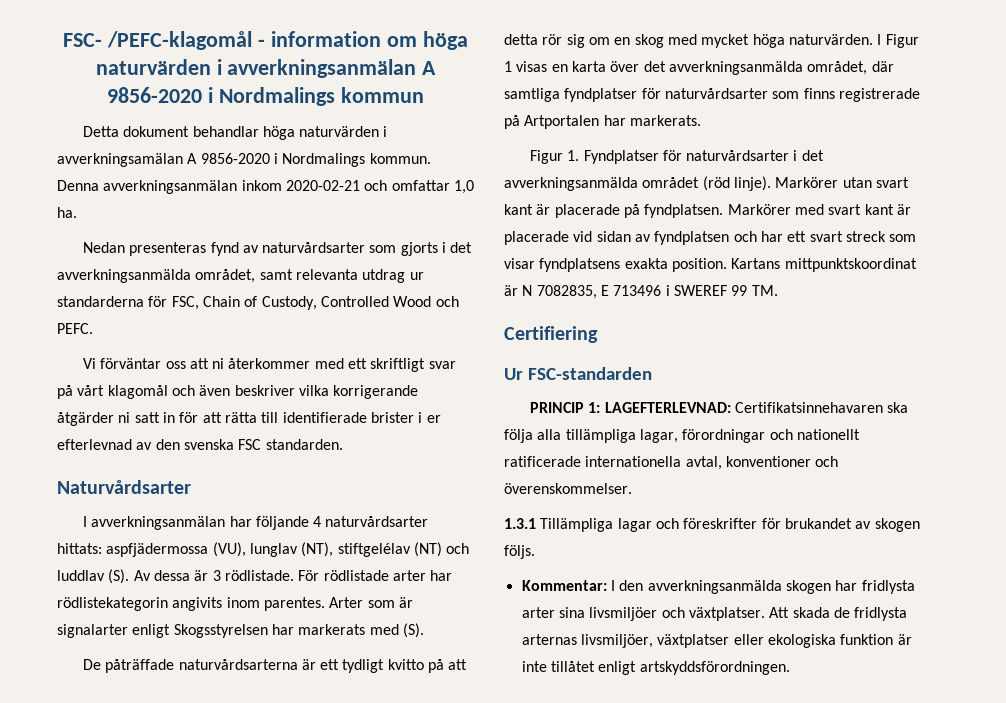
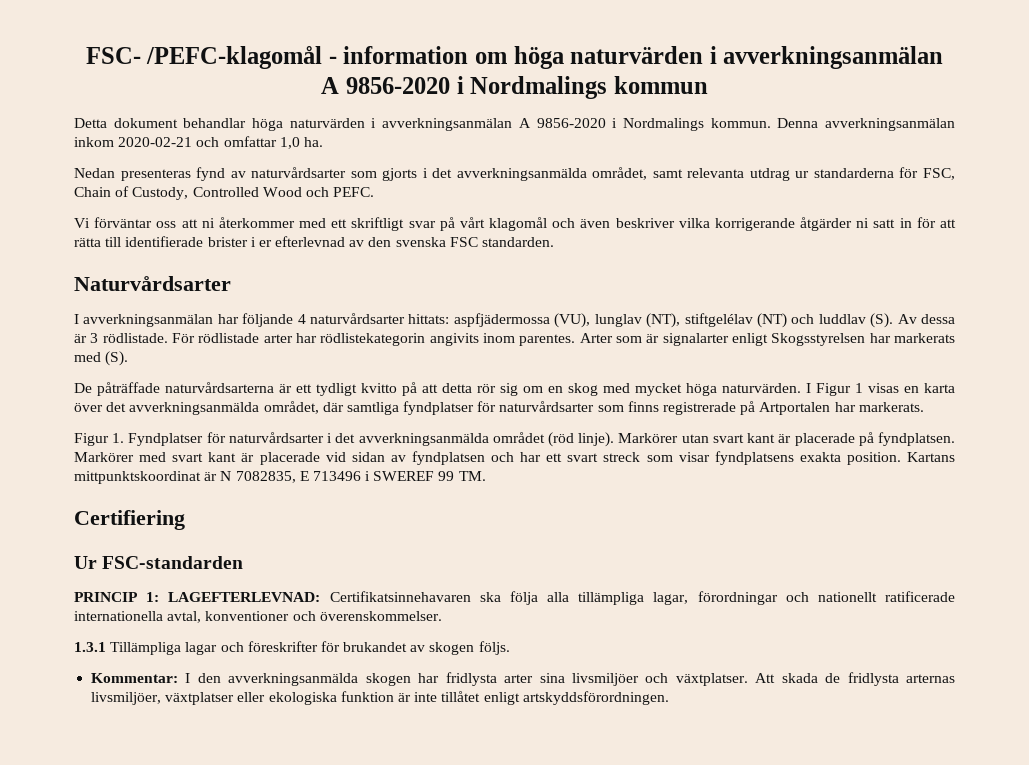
- Detta dokument behandlar höga naturvärden i avverkningsamälan A 9856-2020 i Nordmalings kommun.
+ Detta dokument behandlar höga naturvärden i avverkningsanmälan A 9856-2020 i Nordmalings kommun.

